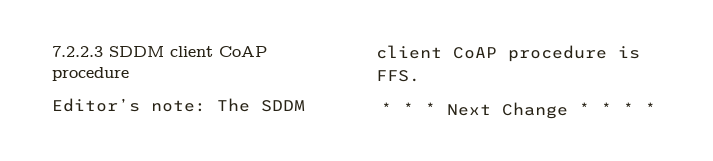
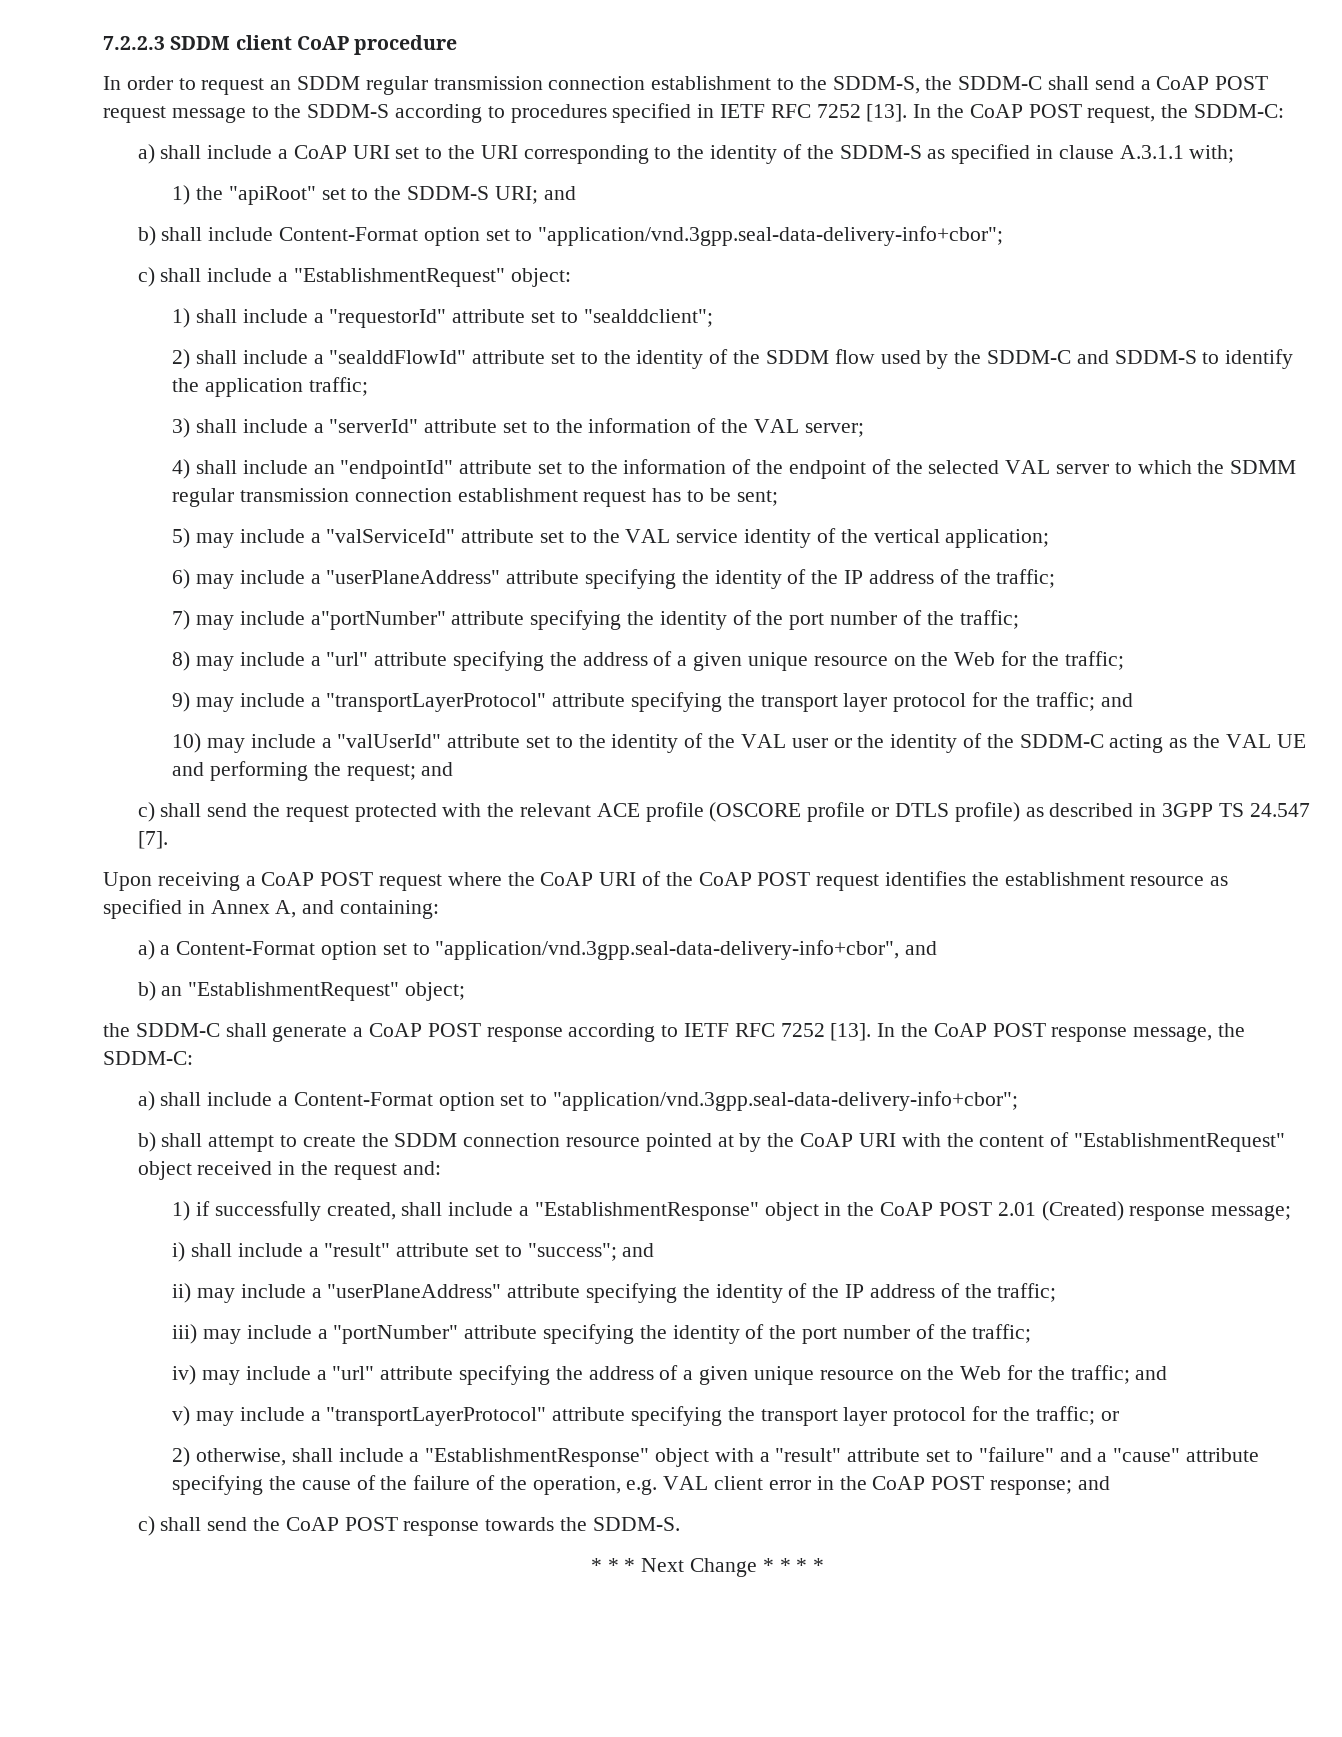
- Editor’s note: The SDDM client CoAP procedure is FFS.
+ In order to request an SDDM regular transmission connection establishment to the SDDM-S, the SDDM-C shall send a CoAP POST request message to the SDDM-S according to procedures specified in IETF RFC 7252 [13]. In the CoAP POST request, the SDDM-C:
+ a) shall include a CoAP URI set to the URI corresponding to the identity of the SDDM-S as specified in clause A.3.1.1 with;
+ 1) the "apiRoot" set to the SDDM-S URI; and
+ b) shall include Content-Format option set to "application/vnd.3gpp.seal-data-delivery-info+cbor";
+ c) shall include a "EstablishmentRequest" object:
+ 1) shall include a "requestorId" attribute set to "sealddclient";
+ 2) shall include a "sealddFlowId" attribute set to the identity of the SDDM flow used by the SDDM-C and SDDM-S to identify the application traffic;
+ 3) shall include a "serverId" attribute set to the information of the VAL server;
+ 4) shall include an "endpointId" attribute set to the information of the endpoint of the selected VAL server to which the SDMM regular transmission connection establishment request has to be sent;
+ 5) may include a "valServiceId" attribute set to the VAL service identity of the vertical application;
+ 6) may include a "userPlaneAddress" attribute specifying the identity of the IP address of the traffic;
+ 7) may include a"portNumber" attribute specifying the identity of the port number of the traffic;
+ 8) may include a "url" attribute specifying the address of a given unique resource on the Web for the traffic;
+ 9) may include a "transportLayerProtocol" attribute specifying the transport layer protocol for the traffic; and
+ 10) may include a "valUserId" attribute set to the identity of the VAL user or the identity of the SDDM-C acting as the VAL UE and performing the request; and
+ c) shall send the request protected with the relevant ACE profile (OSCORE profile or DTLS profile) as described in 3GPP TS 24.547 [7].
+ Upon receiving a CoAP POST request where the CoAP URI of the CoAP POST request identifies the establishment resource as specified in Annex A, and containing:
+ a) a Content-Format option set to "application/vnd.3gpp.seal-data-delivery-info+cbor", and
+ b) an "EstablishmentRequest" object;
+ the SDDM-C shall generate a CoAP POST response according to IETF RFC 7252 [13]. In the CoAP POST response message, the SDDM-C:
+ a) shall include a Content-Format option set to "application/vnd.3gpp.seal-data-delivery-info+cbor";
+ b) shall attempt to create the SDDM connection resource pointed at by the CoAP URI with the content of "EstablishmentRequest" object received in the request and:
+ 1) if successfully created, shall include a "EstablishmentResponse" object in the CoAP POST 2.01 (Created) response message;
+ i) shall include a "result" attribute set to "success"; and
+ ii) may include a "userPlaneAddress" attribute specifying the identity of the IP address of the traffic;
+ iii) may include a "portNumber" attribute specifying the identity of the port number of the traffic;
+ iv) may include a "url" attribute specifying the address of a given unique resource on the Web for the traffic; and
+ v) may include a "transportLayerProtocol" attribute specifying the transport layer protocol for the traffic; or
+ 2) otherwise, shall include a "EstablishmentResponse" object with a "result" attribute set to "failure" and a "cause" attribute specifying the cause of the failure of the operation, e.g. VAL client error in the CoAP POST response; and
+ c) shall send the CoAP POST response towards the SDDM-S.

